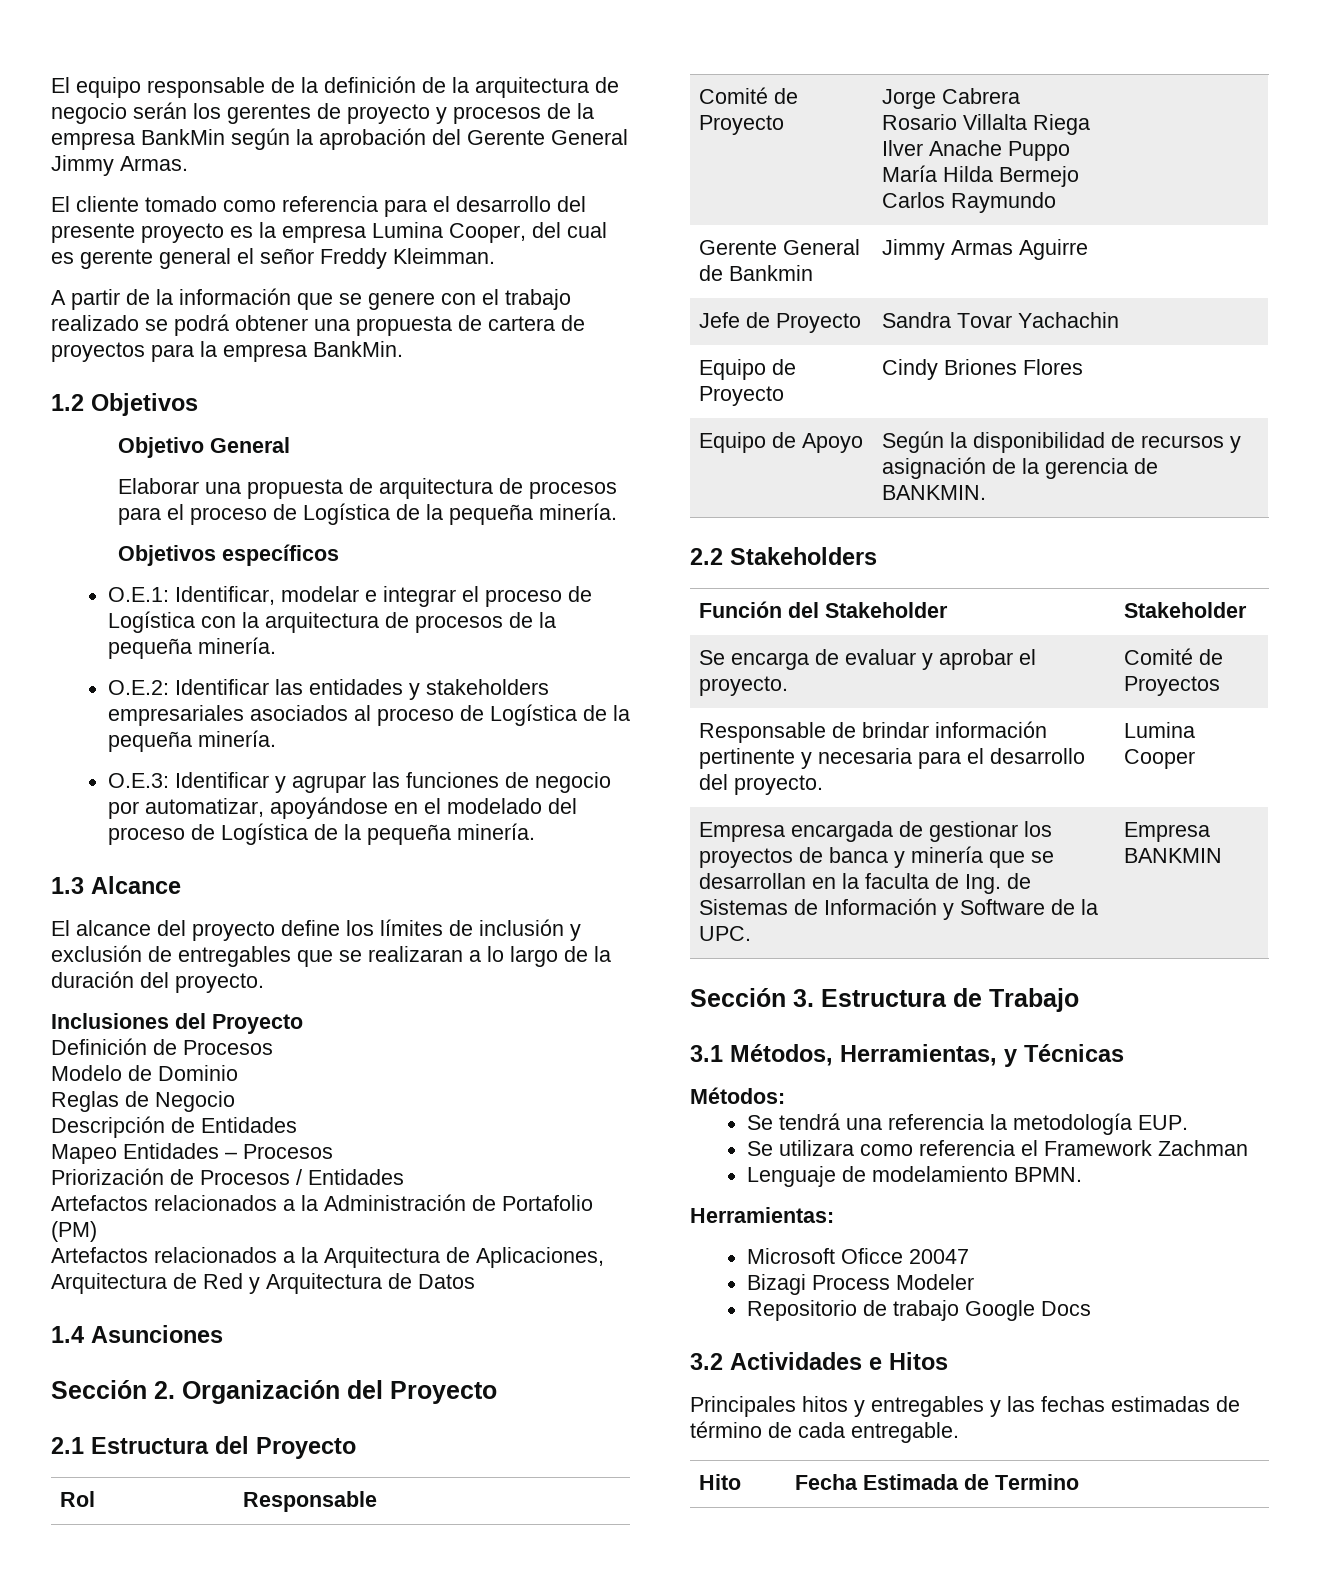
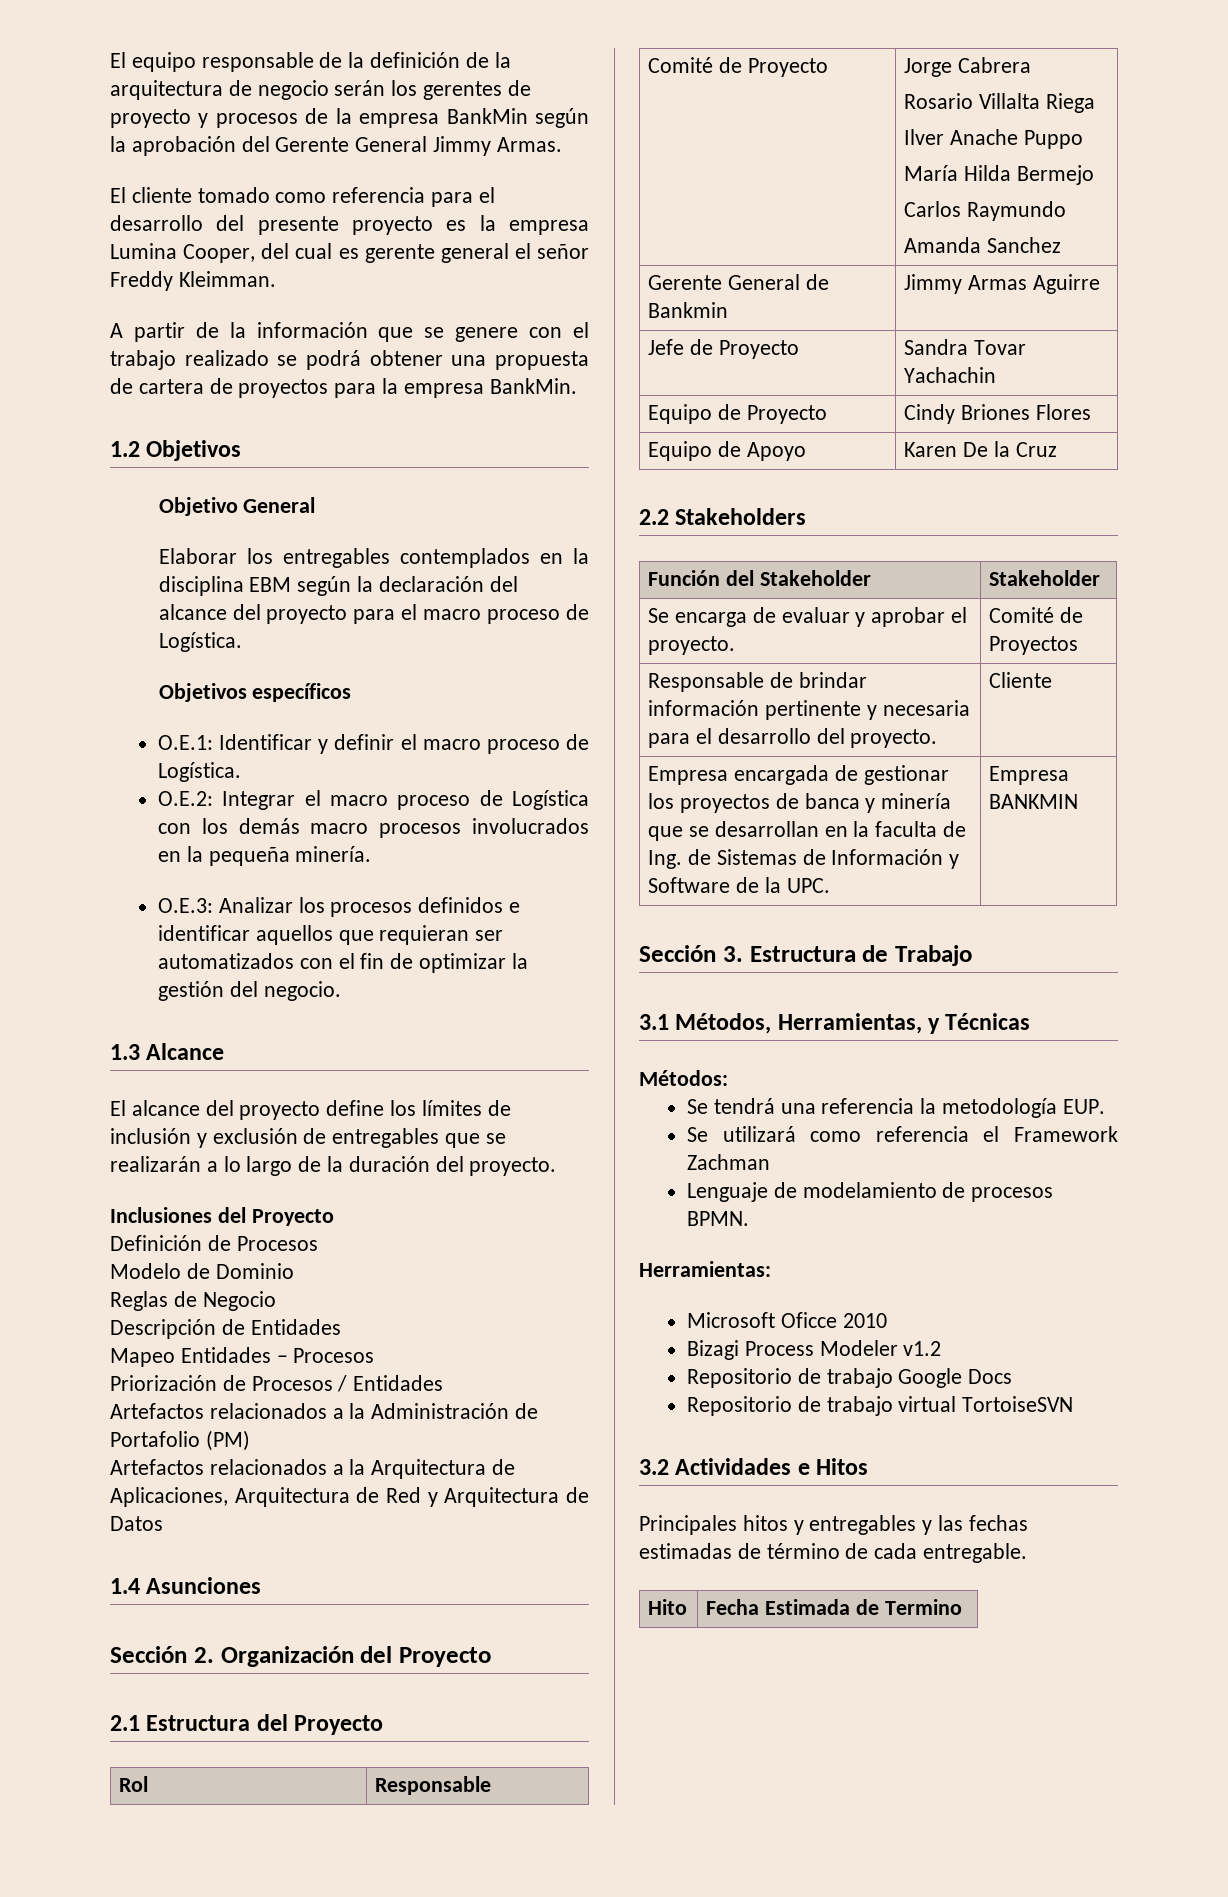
- Elaborar una propuesta de arquitectura de procesos para el proceso de Logística de la pequeña minería.
+ Elaborar los entregables contemplados en la disciplina EBM según la declaración del alcance del proyecto para el macro proceso de Logística.
  Objetivos específicos
- O.E.1: Identificar, modelar e integrar el proceso de Logística con la arquitectura de procesos de la pequeña minería.
- O.E.2: Identificar las entidades y stakeholders empresariales asociados al proceso de Logística de la pequeña minería.
- O.E.3: Identificar y agrupar las funciones de negocio por automatizar, apoyándose en el modelado del proceso de Logística de la pequeña minería.
+ O.E.1: Identificar y definir el macro proceso de Logística.
+ O.E.2: Integrar el macro proceso de Logística con los demás macro procesos involucrados en la pequeña minería.
+ O.E.3: Analizar los procesos definidos e identificar aquellos que requieran ser automatizados con el fin de optimizar la gestión del negocio.
- El alcance del proyecto define los límites de inclusión y exclusión de entregables que se realizaran a lo largo de la duración del proyecto.
+ El alcance del proyecto define los límites de inclusión y exclusión de entregables que se realizarán a lo largo de la duración del proyecto.
  Comité de Proyecto | Jorge Cabrera
  Rosario Villalta Riega
  Ilver Anache Puppo
  María Hilda Bermejo
  Carlos Raymundo
+ Amanda Sanchez
- Equipo de Apoyo | Según la disponibilidad de recursos y asignación de la gerencia de BANKMIN.
+ Equipo de Apoyo | Karen De la Cruz
- Responsable de brindar información pertinente y necesaria para el desarrollo del proyecto. | Lumina Cooper
+ Responsable de brindar información pertinente y necesaria para el desarrollo del proyecto. | Cliente
- Se utilizara como referencia el Framework Zachman
+ Se utilizará como referencia el Framework Zachman
- Lenguaje de modelamiento BPMN.
+ Lenguaje de modelamiento de procesos BPMN.
- Microsoft Oficce 20047
+ Microsoft Oficce 2010
- Bizagi Process Modeler
+ Bizagi Process Modeler v1.2
+ Repositorio de trabajo virtual TortoiseSVN

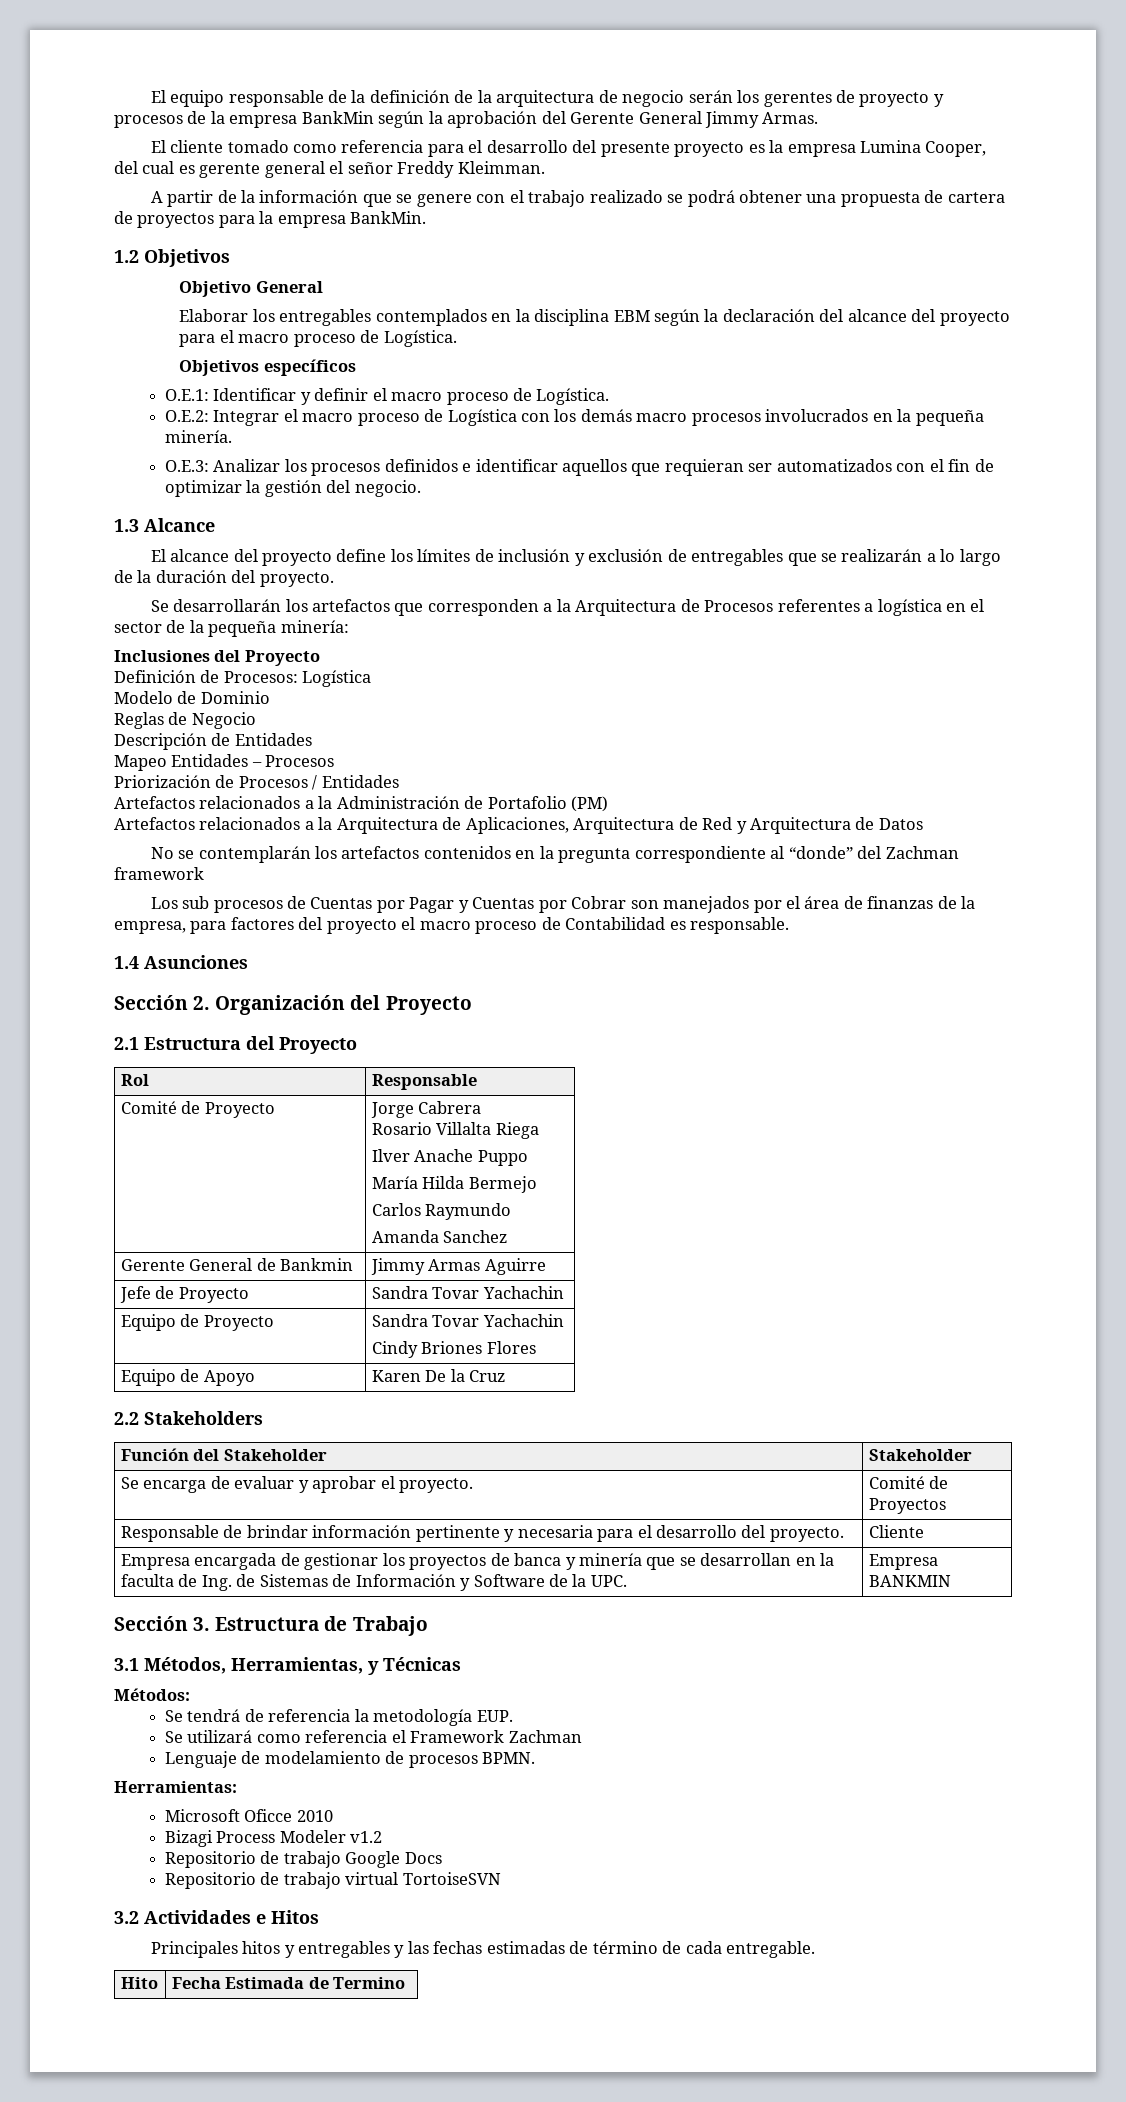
+ Se desarrollarán los artefactos que corresponden a la Arquitectura de Procesos referentes a logística en el sector de la pequeña minería:
- Definición de Procesos
+ Definición de Procesos: Logística
+ No se contemplarán los artefactos contenidos en la pregunta correspondiente al “donde” del Zachman framework
+ Los sub procesos de Cuentas por Pagar y Cuentas por Cobrar son manejados por el área de finanzas de la empresa, para factores del proyecto el macro proceso de Contabilidad es responsable.
- Equipo de Proyecto | Cindy Briones Flores
+ Equipo de Proyecto | Sandra Tovar Yachachin
+ Cindy Briones Flores
- Se tendrá una referencia la metodología EUP.
+ Se tendrá de referencia la metodología EUP.

